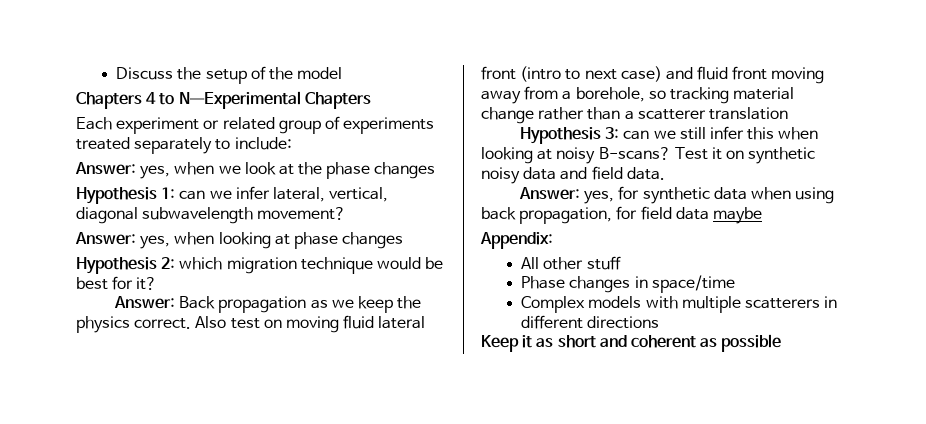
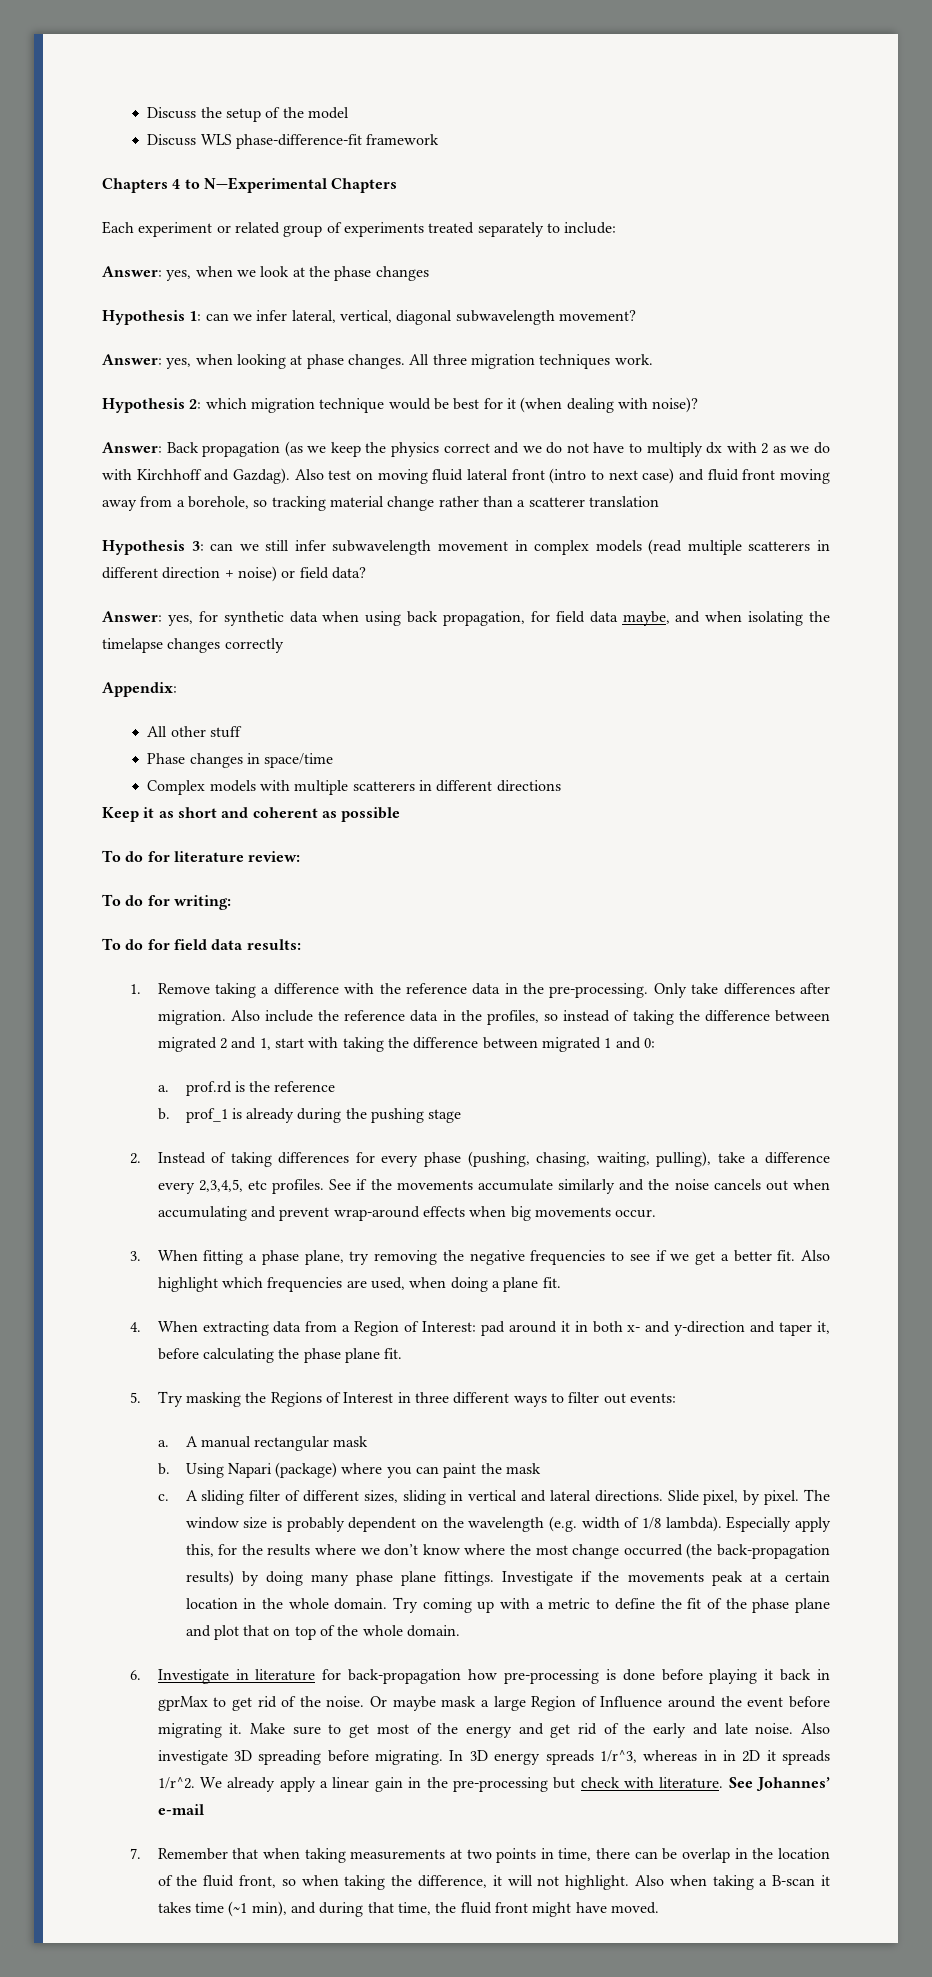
+ Discuss WLS phase-difference-fit framework
- Answer: yes, when looking at phase changes
+ Answer: yes, when looking at phase changes. All three migration techniques work.
- Hypothesis 2: which migration technique would be best for it?
+ Hypothesis 2: which migration technique would be best for it (when dealing with noise)?
- Answer: Back propagation as we keep the physics correct.
+ Answer: Back propagation (as we keep the physics correct and we do not have to multiply dx with 2 as we do with Kirchhoff and Gazdag).
- Hypothesis 3: can we still infer this when looking at noisy B-scans? Test it on synthetic noisy data and field data.
+ Hypothesis 3: can we still infer subwavelength movement in complex models (read multiple scatterers in different direction + noise) or field data?
- Answer: yes, for synthetic data when using back propagation, for field data maybe
+ Answer: yes, for synthetic data when using back propagation, for field data maybe, and when isolating the timelapse changes correctly
+ To do for literature review:
+ To do for writing:
+ To do for field data results:
+ 1. Remove taking a difference with the reference data in the pre-processing. Only take differences after migration. Also include the reference data in the profiles, so instead of taking the difference between migrated 2 and 1, start with taking the difference between migrated 1 and 0:
+ a. prof.rd is the reference
+ b. prof_1 is already during the pushing stage
+ 2. Instead of taking differences for every phase (pushing, chasing, waiting, pulling), take a difference every 2,3,4,5, etc profiles. See if the movements accumulate similarly and the noise cancels out when accumulating and prevent wrap-around effects when big movements occur.
+ 3. When fitting a phase plane, try removing the negative frequencies to see if we get a better fit. Also highlight which frequencies are used, when doing a plane fit.
+ 4. When extracting data from a Region of Interest: pad around it in both x- and y-direction and taper it, before calculating the phase plane fit.
+ 5. Try masking the Regions of Interest in three different ways to filter out events:
+ a. A manual rectangular mask
+ b. Using Napari (package) where you can paint the mask
+ c. A sliding filter of different sizes, sliding in vertical and lateral directions. Slide pixel, by pixel. The window size is probably dependent on the wavelength (e.g. width of 1/8 lambda). Especially apply this, for the results where we don’t know where the most change occurred (the back-propagation results) by doing many phase plane fittings. Investigate if the movements peak at a certain location in the whole domain. Try coming up with a metric to define the fit of the phase plane and plot that on top of the whole domain.
+ 6. Investigate in literature for back-propagation how pre-processing is done before playing it back in gprMax to get rid of the noise. Or maybe mask a large Region of Influence around the event before migrating it. Make sure to get most of the energy and get rid of the early and late noise. Also investigate 3D spreading before migrating. In 3D energy spreads 1/r^3, whereas in in 2D it spreads 1/r^2. We already apply a linear gain in the pre-processing but check with literature. See Johannes’ e-mail
+ 7. Remember that when taking measurements at two points in time, there can be overlap in the location of the fluid front, so when taking the difference, it will not highlight. Also when taking a B-scan it takes time (~1 min), and during that time, the fluid front might have moved.

